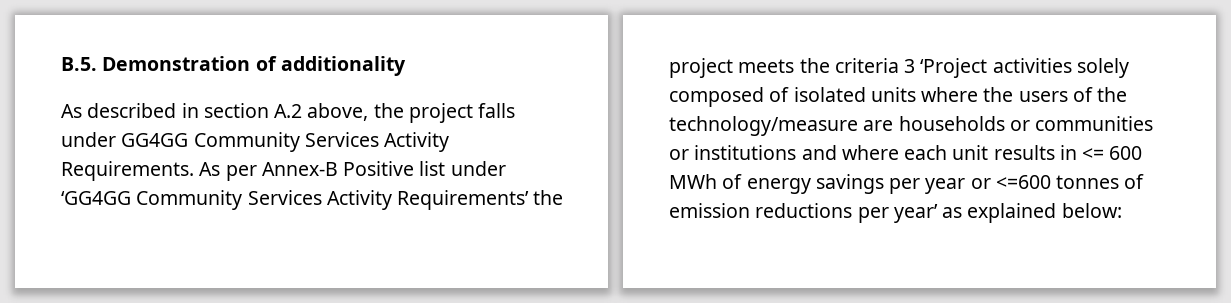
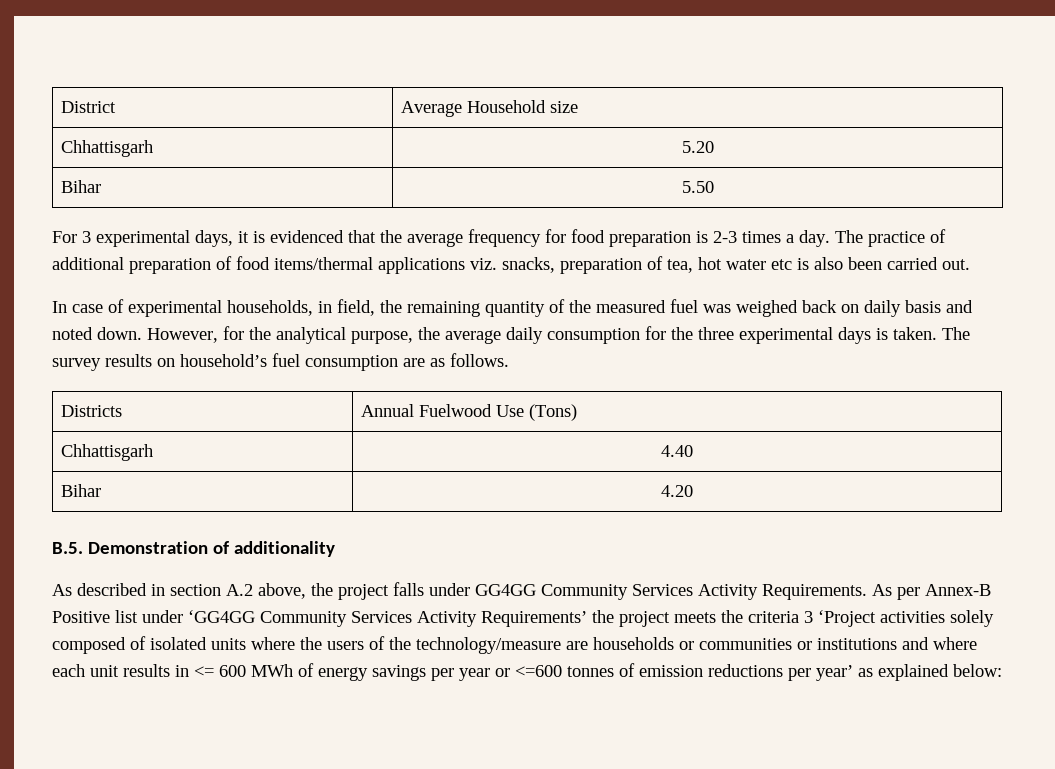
+ District | Average Household size
+ Chhattisgarh | 5.20
+ Bihar | 5.50
+ For 3 experimental days, it is evidenced that the average frequency for food preparation is 2-3 times a day. The practice of additional preparation of food items/thermal applications viz. snacks, preparation of tea, hot water etc is also been carried out.
+ In case of experimental households, in field, the remaining quantity of the measured fuel was weighed back on daily basis and noted down. However, for the analytical purpose, the average daily consumption for the three experimental days is taken. The survey results on household’s fuel consumption are as follows.
+ Districts | Annual Fuelwood Use (Tons)
+ Chhattisgarh | 4.40
+ Bihar | 4.20

